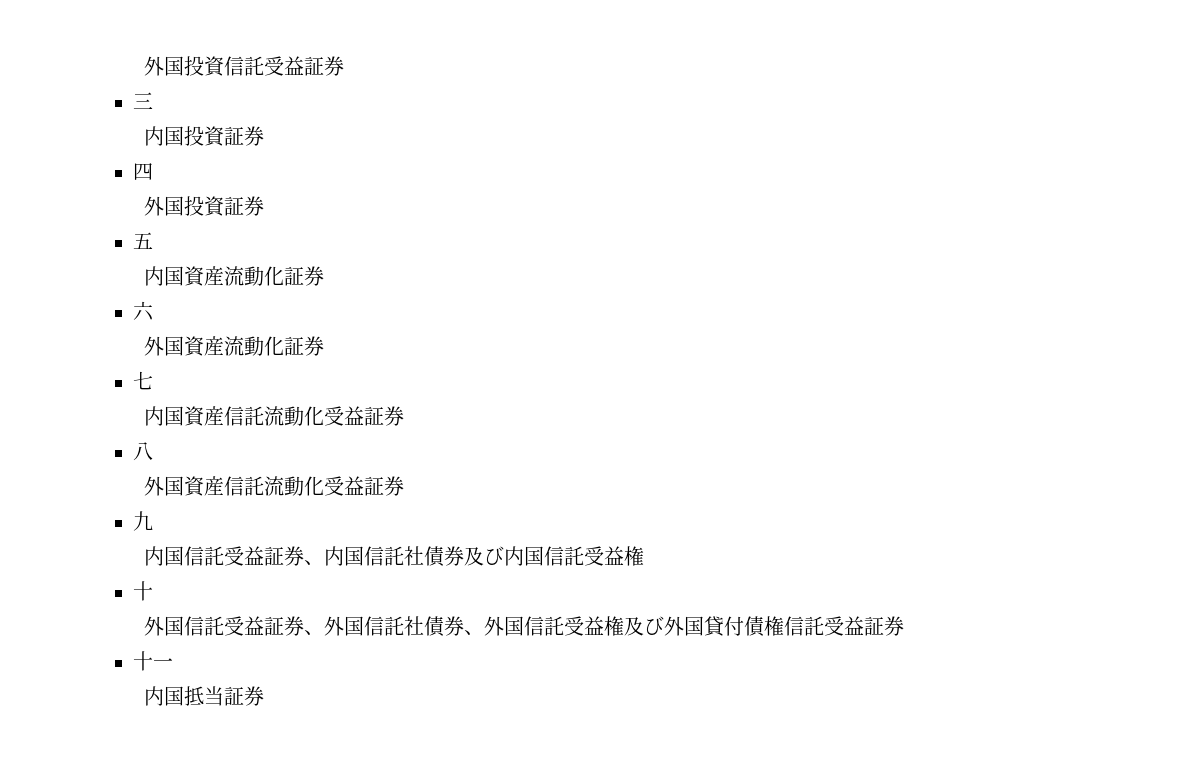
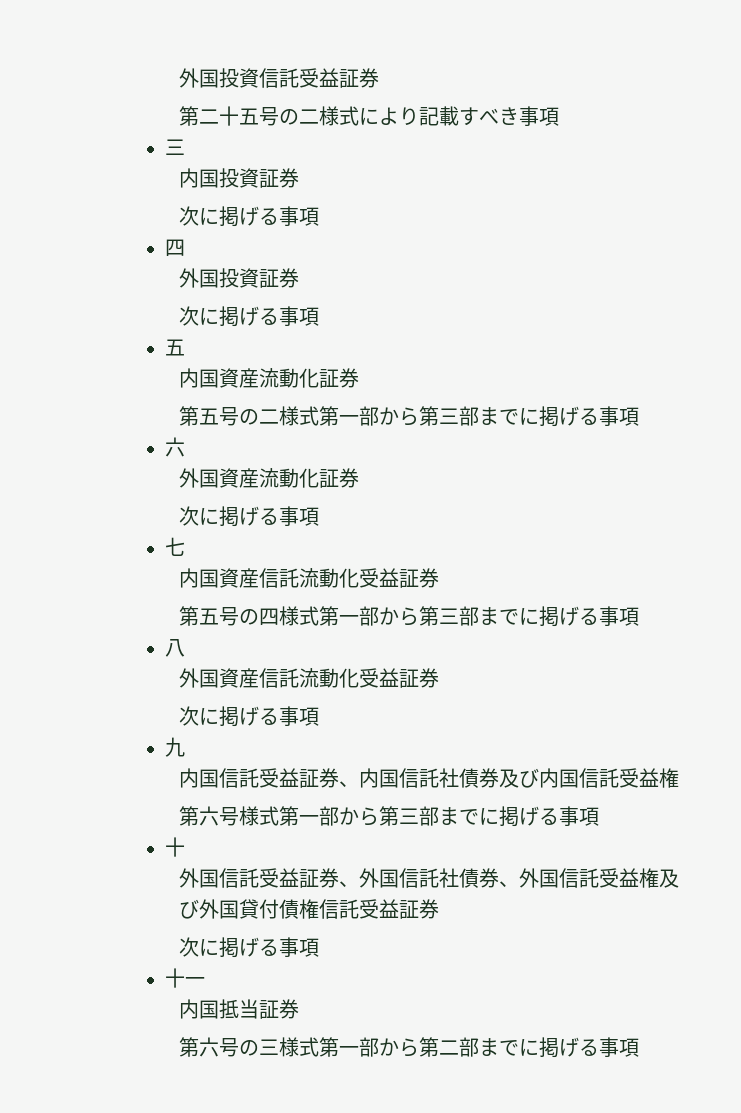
+ 第二十五号の二様式により記載すべき事項
  内国投資証券
+ 次に掲げる事項
  外国投資証券
+ 次に掲げる事項
+ 第五号の二様式第一部から第三部までに掲げる事項
  外国資産流動化証券
+ 次に掲げる事項
+ 第五号の四様式第一部から第三部までに掲げる事項
  外国資産信託流動化受益証券
+ 次に掲げる事項
+ 第六号様式第一部から第三部までに掲げる事項
  外国信託受益証券、外国信託社債券、外国信託受益権及び外国貸付債権信託受益証券
+ 次に掲げる事項
+ 第六号の三様式第一部から第二部までに掲げる事項

